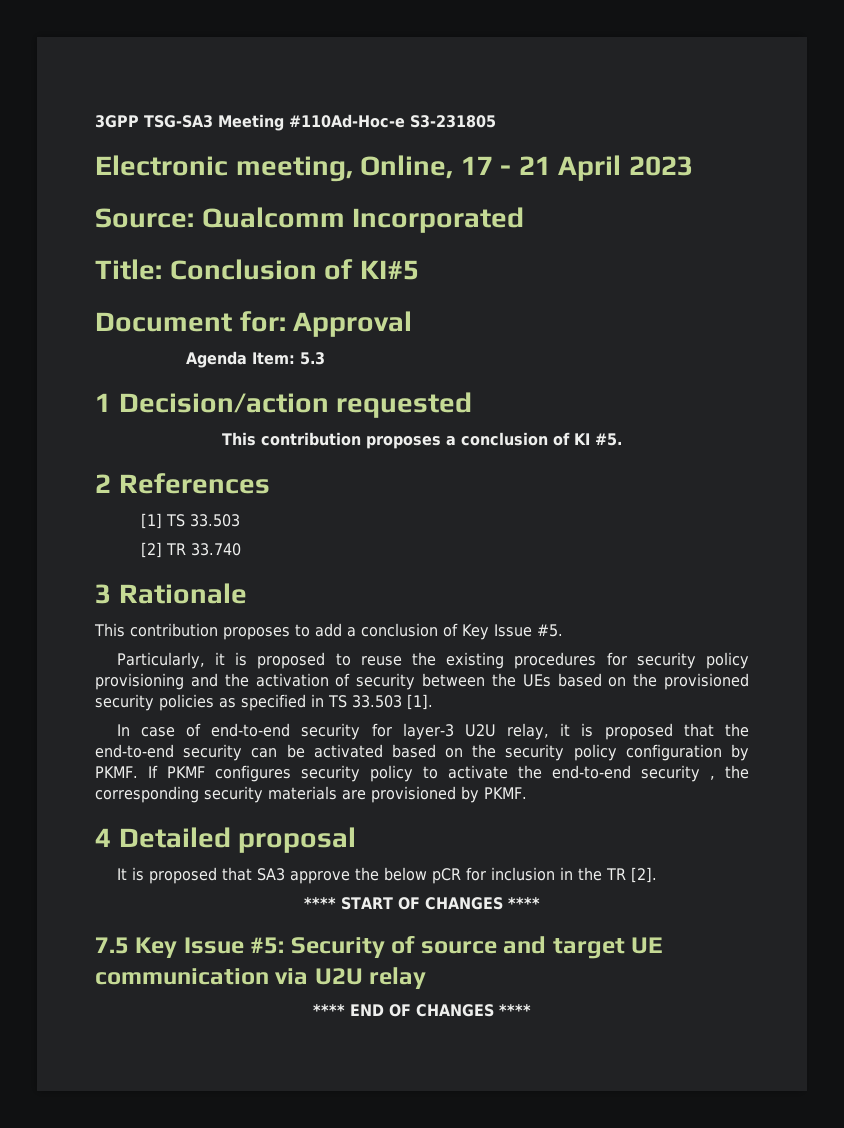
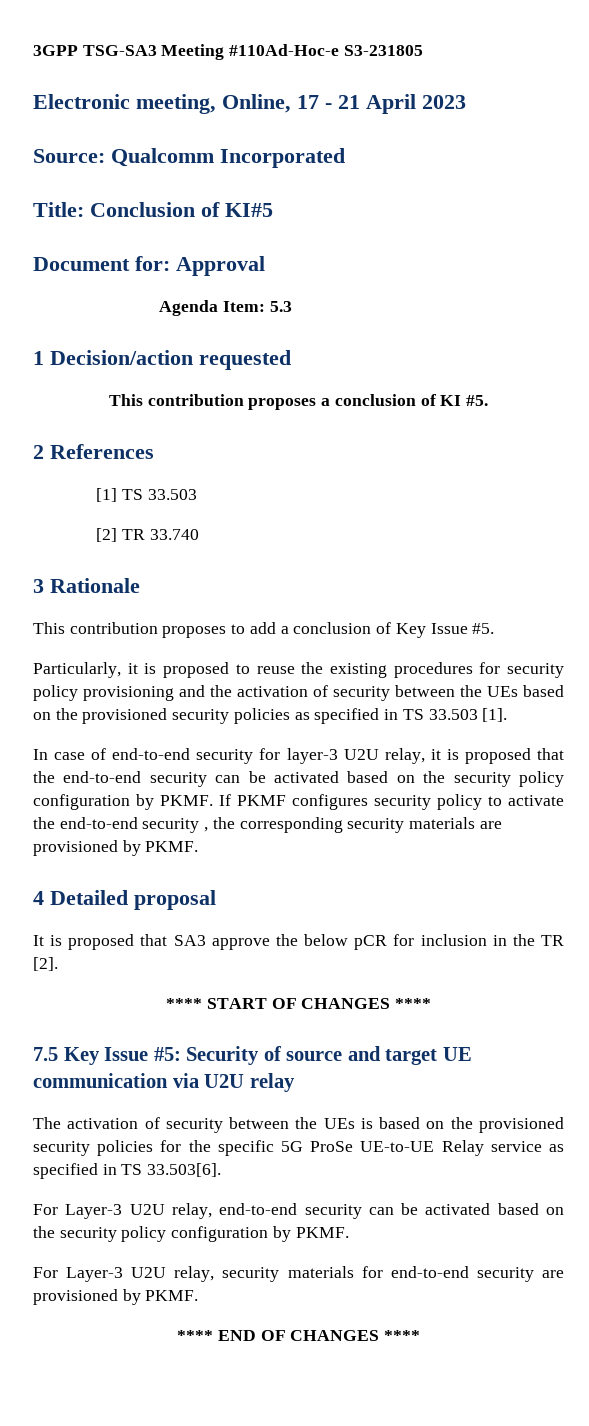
+ The activation of security between the UEs is based on the provisioned security policies for the specific 5G ProSe UE-to-UE Relay service as specified in TS 33.503[6].
+ For Layer-3 U2U relay, end-to-end security can be activated based on the security policy configuration by PKMF.
+ For Layer-3 U2U relay, security materials for end-to-end security are provisioned by PKMF.

